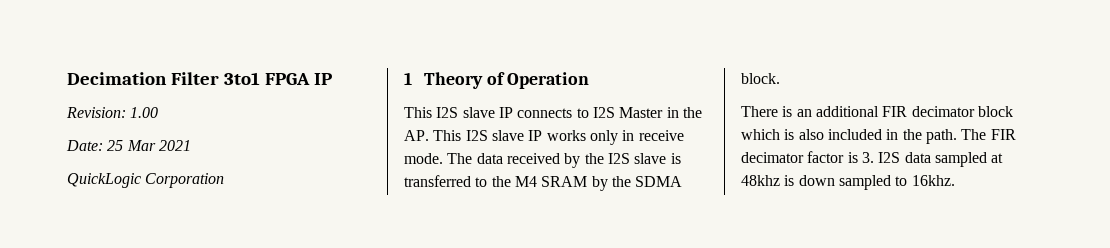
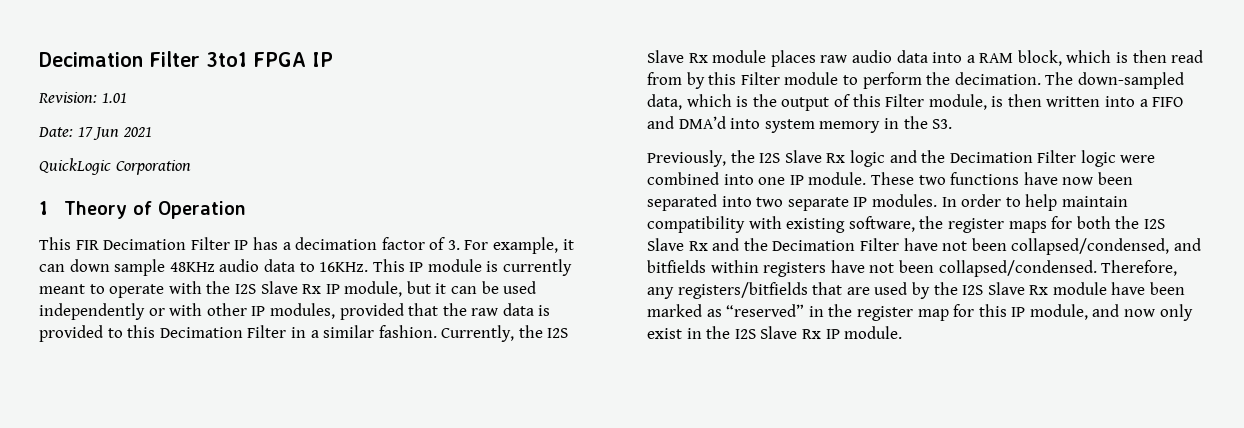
- Revision: 1.00
+ Revision: 1.01
- Date: 25 Mar 2021
+ Date: 17 Jun 2021
- This I2S slave IP connects to I2S Master in the AP. This I2S slave IP works only in receive mode. The data received by the I2S slave is transferred to the M4 SRAM by the SDMA block.
- There is an additional FIR decimator block which is also included in the path. The FIR decimator factor is 3. I2S data sampled at 48khz is down sampled to 16khz.
+ This FIR Decimation Filter IP has a decimation factor of 3. For example, it can down sample 48KHz audio data to 16KHz. This IP module is currently meant to operate with the I2S Slave Rx IP module, but it can be used independently or with other IP modules, provided that the raw data is provided to this Decimation Filter in a similar fashion. Currently, the I2S Slave Rx module places raw audio data into a RAM block, which is then read from by this Filter module to perform the decimation. The down-sampled data, which is the output of this Filter module, is then written into a FIFO and DMA’d into system memory in the S3.
+ Previously, the I2S Slave Rx logic and the Decimation Filter logic were combined into one IP module. These two functions have now been separated into two separate IP modules. In order to help maintain compatibility with existing software, the register maps for both the I2S Slave Rx and the Decimation Filter have not been collapsed/condensed, and bitfields within registers have not been collapsed/condensed. Therefore, any registers/bitfields that are used by the I2S Slave Rx module have been marked as “reserved” in the register map for this IP module, and now only exist in the I2S Slave Rx IP module.

